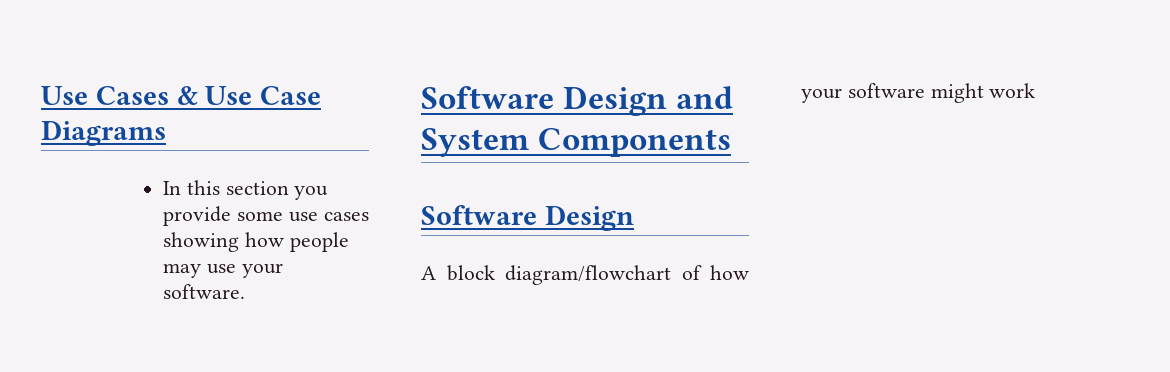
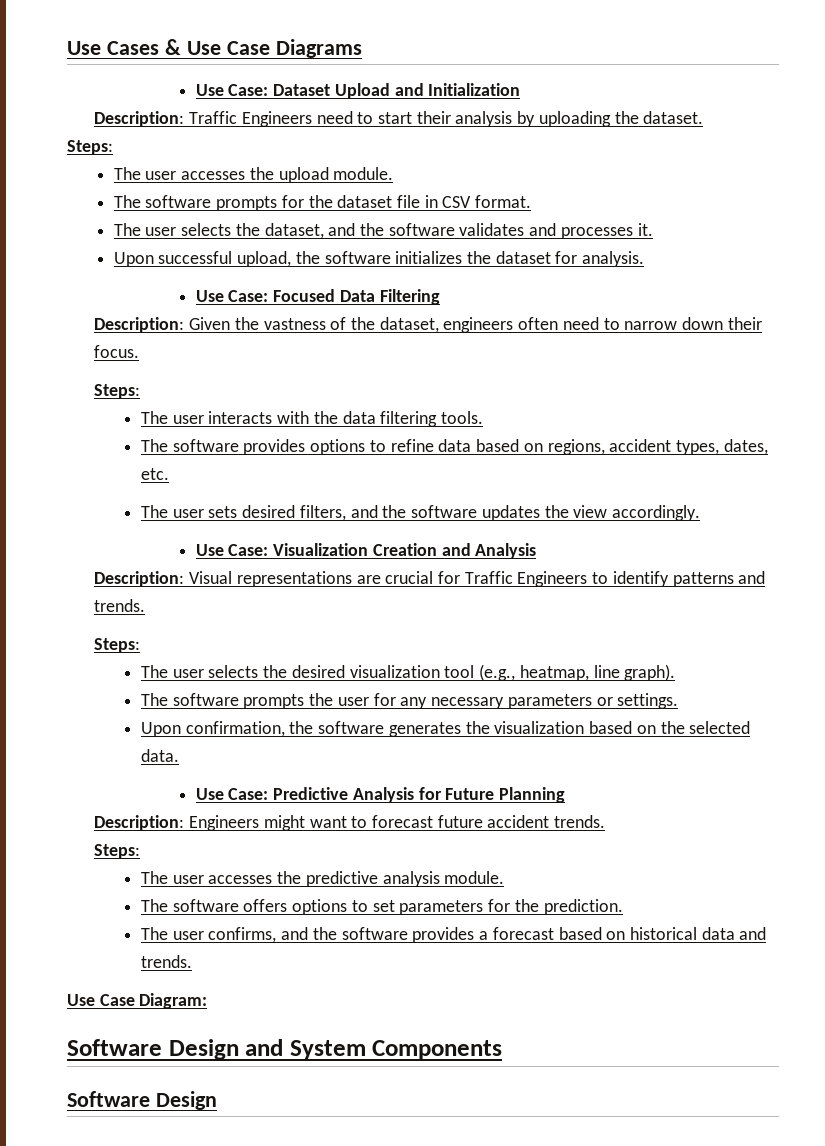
- In this section you provide some use cases showing how people may use your software.
+ Use Case: Dataset Upload and Initialization
+ Description: Traffic Engineers need to start their analysis by uploading the dataset.
+ Steps:
+ The user accesses the upload module.
+ The software prompts for the dataset file in CSV format.
+ The user selects the dataset, and the software validates and processes it.
+ Upon successful upload, the software initializes the dataset for analysis.
+ Use Case: Focused Data Filtering
+ Description: Given the vastness of the dataset, engineers often need to narrow down their focus.
+ Steps:
+ The user interacts with the data filtering tools.
+ The software provides options to refine data based on regions, accident types, dates, etc.
+ The user sets desired filters, and the software updates the view accordingly.
+ Use Case: Visualization Creation and Analysis
+ Description: Visual representations are crucial for Traffic Engineers to identify patterns and trends.
+ Steps:
+ The user selects the desired visualization tool (e.g., heatmap, line graph).
+ The software prompts the user for any necessary parameters or settings.
+ Upon confirmation, the software generates the visualization based on the selected data.
+ Use Case: Predictive Analysis for Future Planning
+ Description: Engineers might want to forecast future accident trends.
+ Steps:
+ The user accesses the predictive analysis module.
+ The software offers options to set parameters for the prediction.
+ The user confirms, and the software provides a forecast based on historical data and trends.
+ Use Case Diagram:
- A block diagram/flowchart of how your software might work

